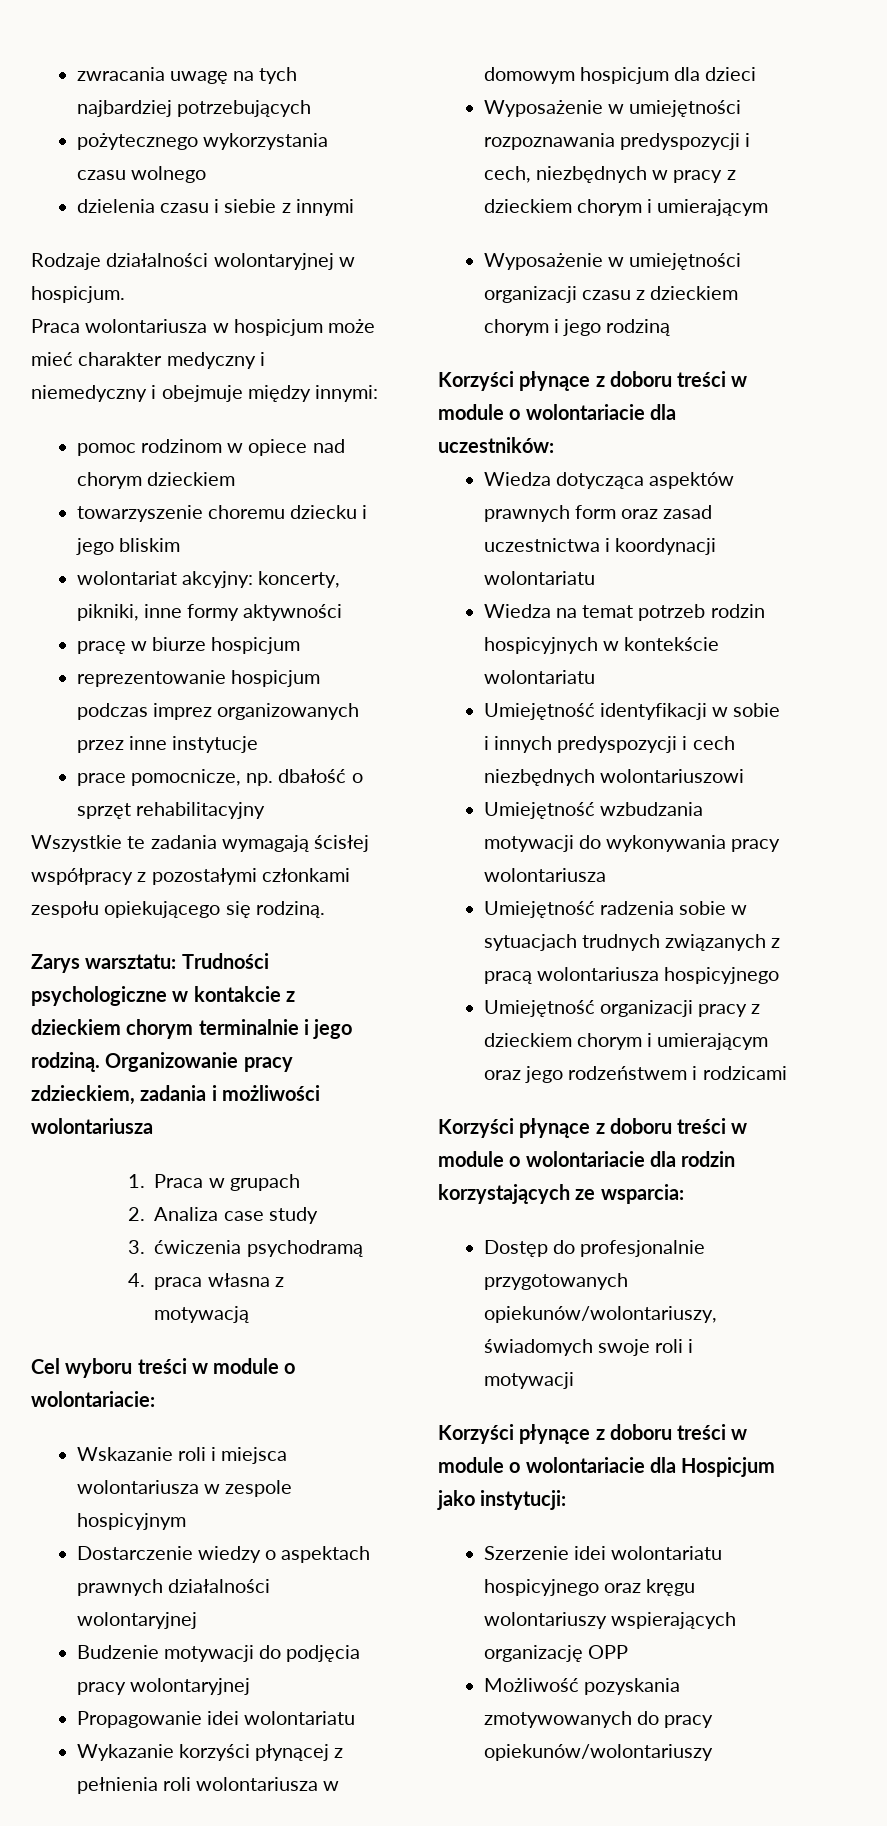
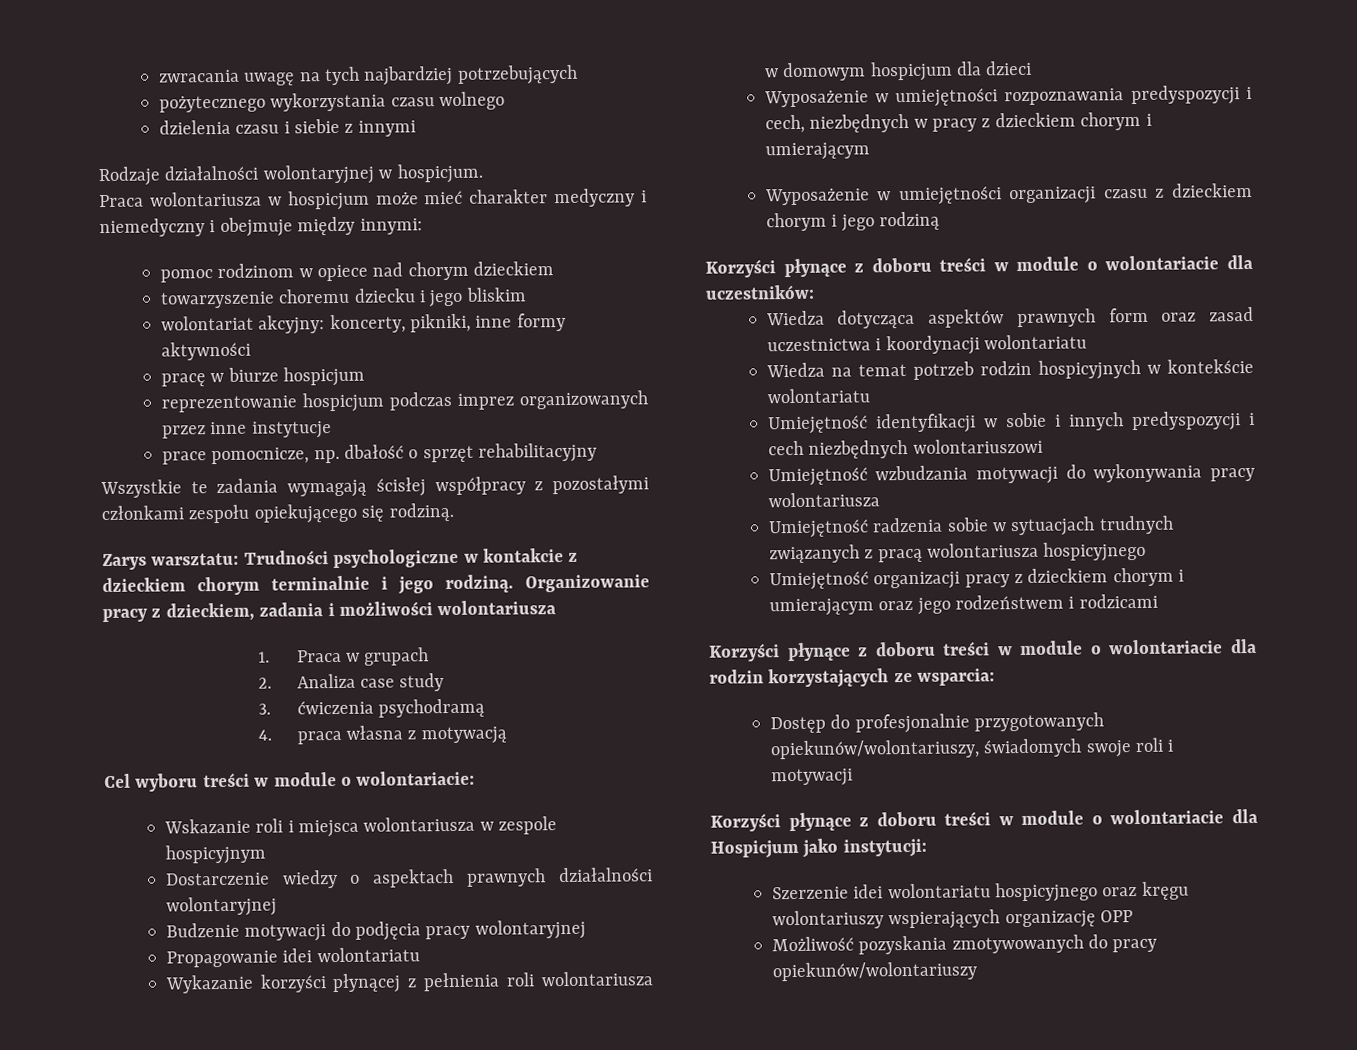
- Organizowanie pracy zdzieckiem, zadania i możliwości wolontariusza
+ Organizowanie pracy z dzieckiem, zadania i możliwości wolontariusza

